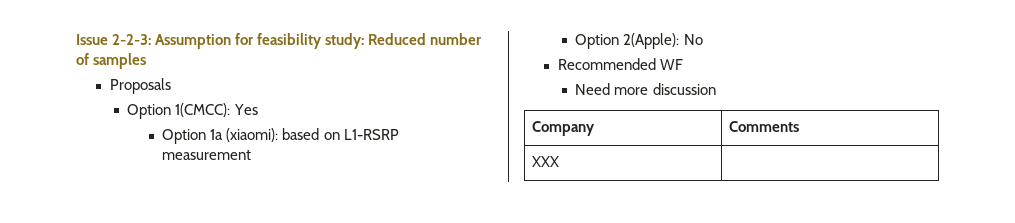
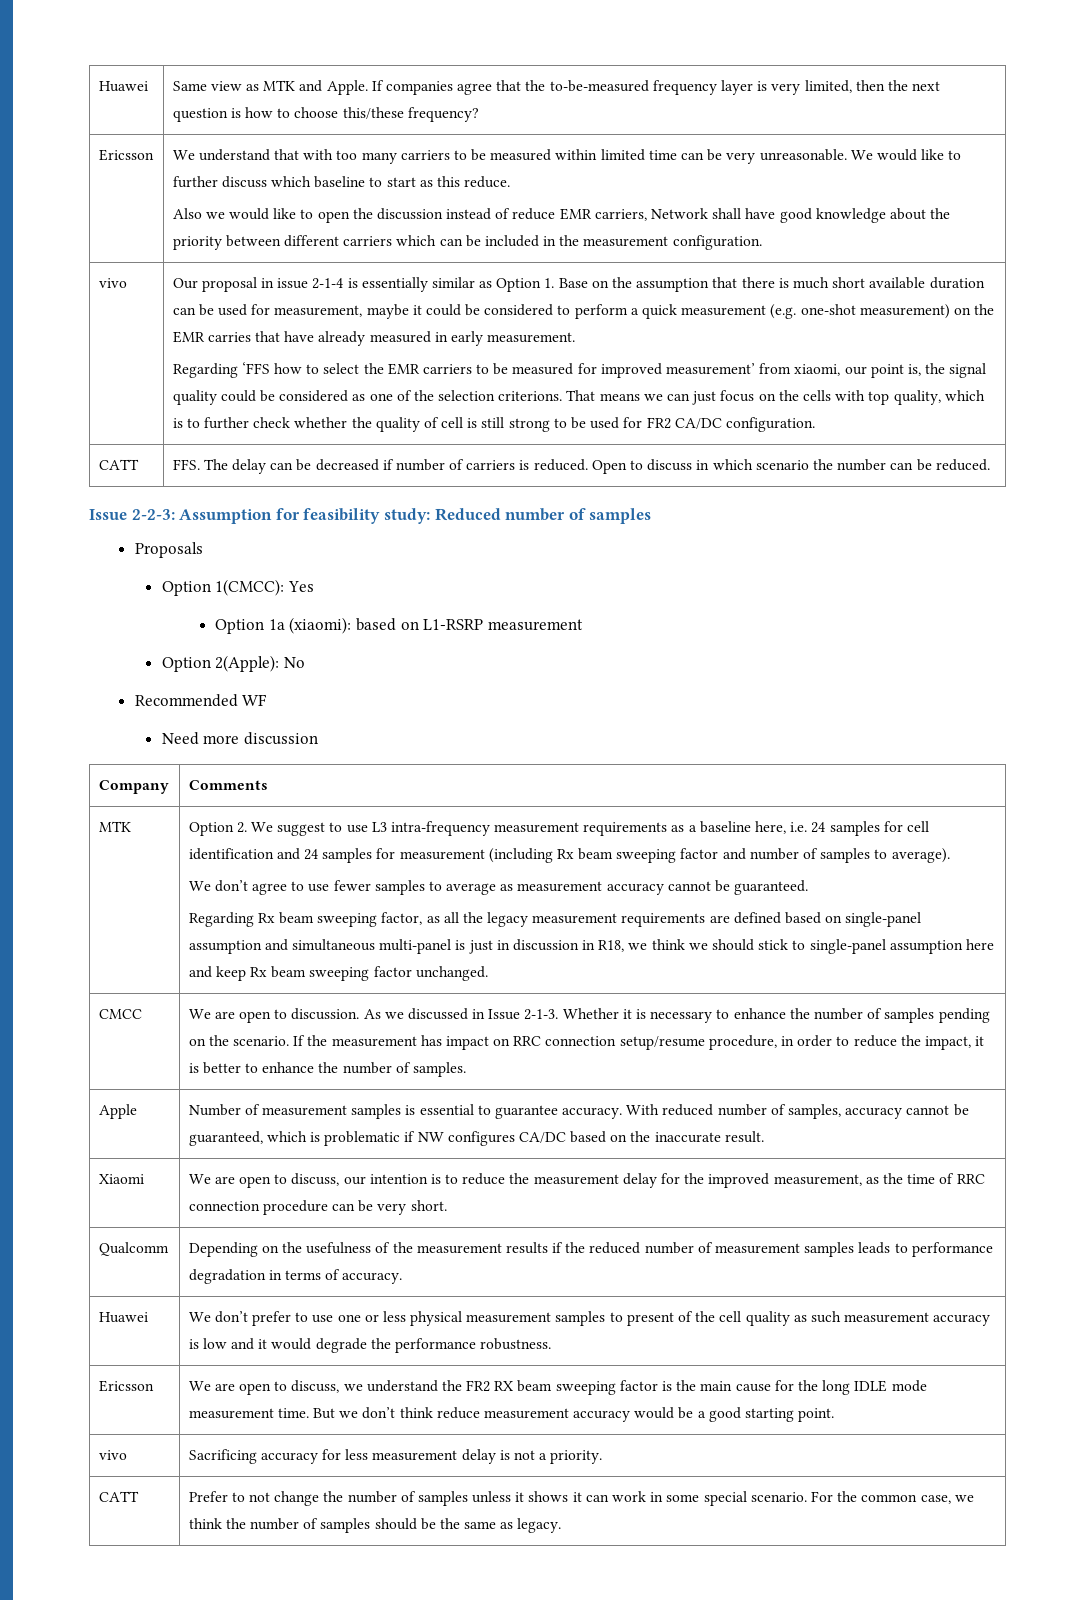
+ Huawei | Same view as MTK and Apple. If companies agree that the to-be-measured frequency layer is very limited, then the next question is how to choose this/these frequency?
+ Ericsson | We understand that with too many carriers to be measured within limited time can be very unreasonable. We would like to further discuss which baseline to start as this reduce.
+ Also we would like to open the discussion instead of reduce EMR carriers, Network shall have good knowledge about the priority between different carriers which can be included in the measurement configuration.
+ vivo | Our proposal in issue 2-1-4 is essentially similar as Option 1. Base on the assumption that there is much short available duration can be used for measurement, maybe it could be considered to perform a quick measurement (e.g. one-shot measurement) on the EMR carries that have already measured in early measurement.
+ Regarding ‘FFS how to select the EMR carriers to be measured for improved measurement’ from xiaomi, our point is, the signal quality could be considered as one of the selection criterions. That means we can just focus on the cells with top quality, which is to further check whether the quality of cell is still strong to be used for FR2 CA/DC configuration.
+ CATT | FFS. The delay can be decreased if number of carriers is reduced. Open to discuss in which scenario the number can be reduced.
- XXX
+ MTK | Option 2. We suggest to use L3 intra-frequency measurement requirements as a baseline here, i.e. 24 samples for cell identification and 24 samples for measurement (including Rx beam sweeping factor and number of samples to average).
+ We don’t agree to use fewer samples to average as measurement accuracy cannot be guaranteed.
+ Regarding Rx beam sweeping factor, as all the legacy measurement requirements are defined based on single-panel assumption and simultaneous multi-panel is just in discussion in R18, we think we should stick to single-panel assumption here and keep Rx beam sweeping factor unchanged.
+ CMCC | We are open to discussion. As we discussed in Issue 2-1-3. Whether it is necessary to enhance the number of samples pending on the scenario. If the measurement has impact on RRC connection setup/resume procedure, in order to reduce the impact, it is better to enhance the number of samples.
+ Apple | Number of measurement samples is essential to guarantee accuracy. With reduced number of samples, accuracy cannot be guaranteed, which is problematic if NW configures CA/DC based on the inaccurate result.
+ Xiaomi | We are open to discuss, our intention is to reduce the measurement delay for the improved measurement, as the time of RRC connection procedure can be very short.
+ Qualcomm | Depending on the usefulness of the measurement results if the reduced number of measurement samples leads to performance degradation in terms of accuracy.
+ Huawei | We don’t prefer to use one or less physical measurement samples to present of the cell quality as such measurement accuracy is low and it would degrade the performance robustness.
+ Ericsson | We are open to discuss, we understand the FR2 RX beam sweeping factor is the main cause for the long IDLE mode measurement time. But we don’t think reduce measurement accuracy would be a good starting point.
+ vivo | Sacrificing accuracy for less measurement delay is not a priority.
+ CATT | Prefer to not change the number of samples unless it shows it can work in some special scenario. For the common case, we think the number of samples should be the same as legacy.

